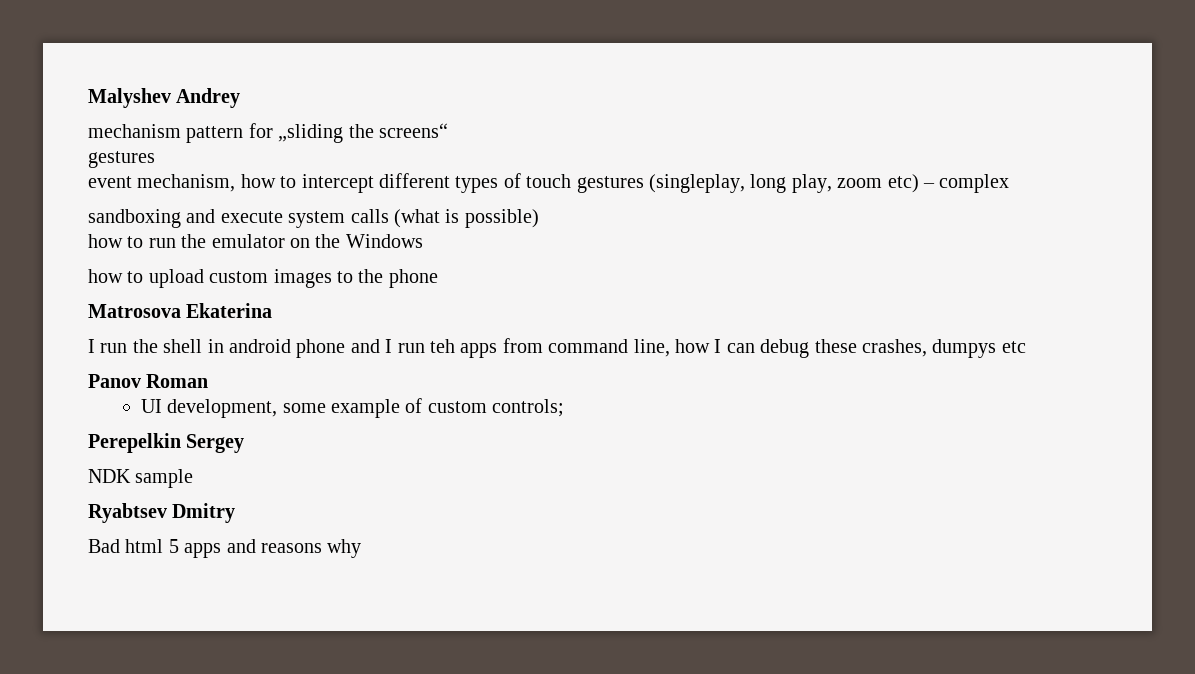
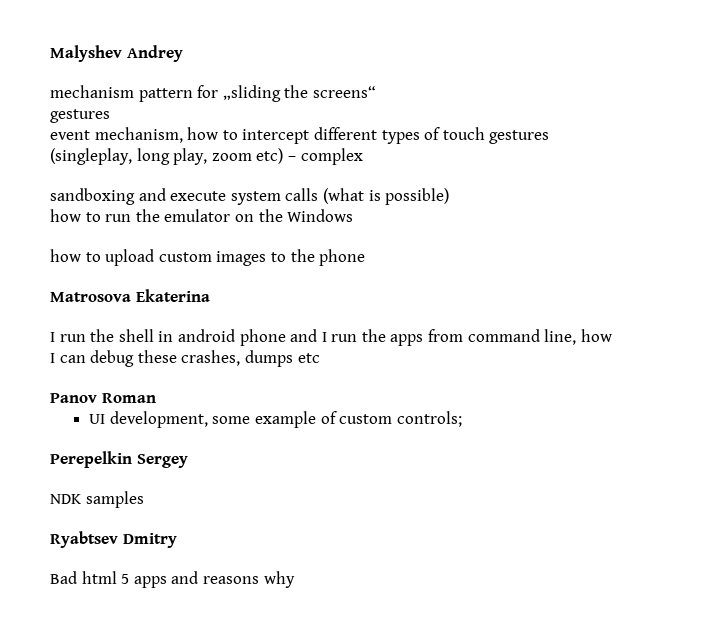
- I run the shell in android phone and I run teh apps from command line, how I can debug these crashes, dumpys etc
+ I run the shell in android phone and I run the apps from command line, how I can debug these crashes, dumps etc
- NDK sample
+ NDK samples

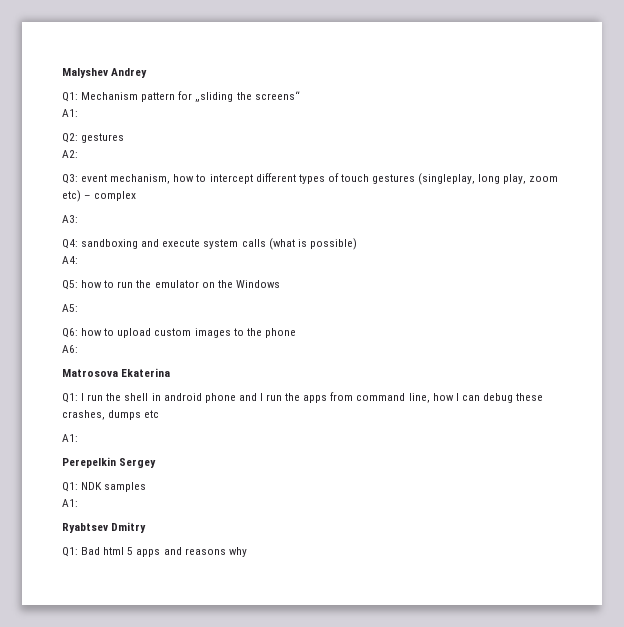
- mechanism pattern for „sliding the screens“
- gestures
+ Q1: Mechanism pattern for „sliding the screens“
+ A1:
+ Q2: gestures
- event mechanism, how to intercept different types of touch gestures (singleplay, long play, zoom etc) – complex
+ A2:
+ Q3: event mechanism, how to intercept different types of touch gestures (singleplay, long play, zoom etc) – complex
- sandboxing and execute system calls (what is possible)
+ A3:
+ Q4: sandboxing and execute system calls (what is possible)
- how to run the emulator on the Windows
+ A4:
+ Q5: how to run the emulator on the Windows
- how to upload custom images to the phone
+ A5:
+ Q6: how to upload custom images to the phone
+ A6:
- I run the shell in android phone and I run the apps from command line, how I can debug these crashes, dumps etc
- Panov Roman
- UI development, some example of custom controls;
+ Q1: I run the shell in android phone and I run the apps from command line, how I can debug these crashes, dumps etc
+ A1:
- NDK samples
+ Q1: NDK samples
+ A1:
- Bad html 5 apps and reasons why
+ Q1: Bad html 5 apps and reasons why

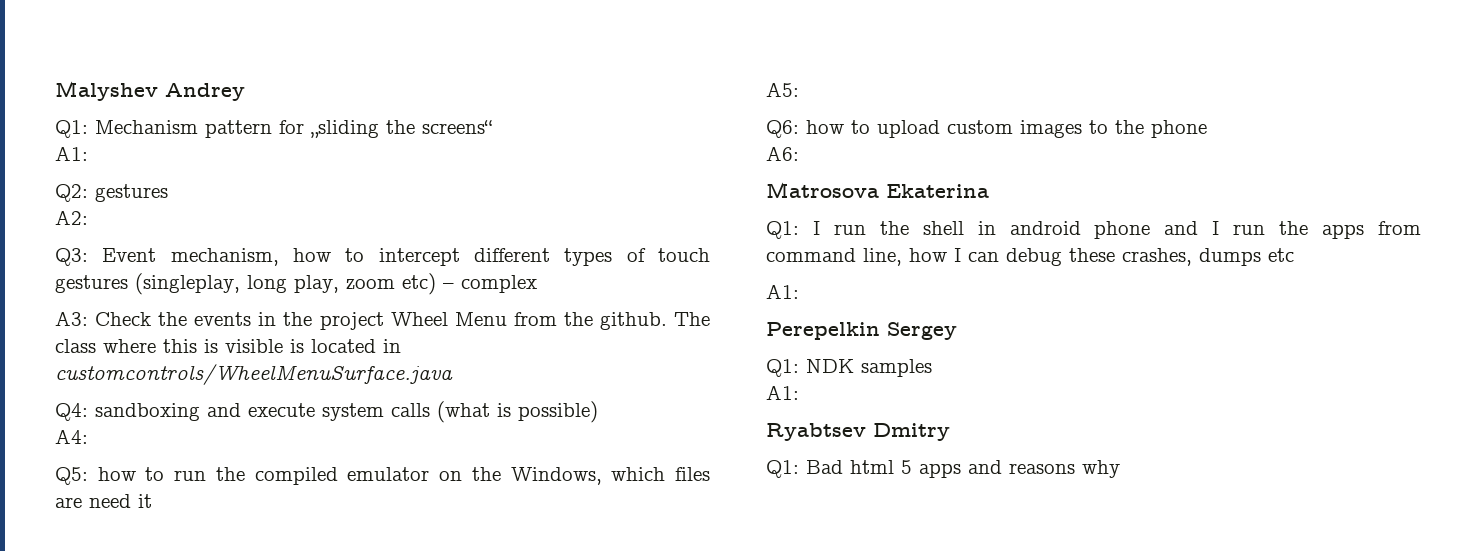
- Q3: event mechanism, how to intercept different types of touch gestures (singleplay, long play, zoom etc) – complex
+ Q3: Event mechanism, how to intercept different types of touch gestures (singleplay, long play, zoom etc) – complex
- A3:
+ A3: Check the events in the project Wheel Menu from the github. The class where this is visible is located in customcontrols/WheelMenuSurface.java
- Q5: how to run the emulator on the Windows
+ Q5: how to run the compiled emulator on the Windows, which files are need it

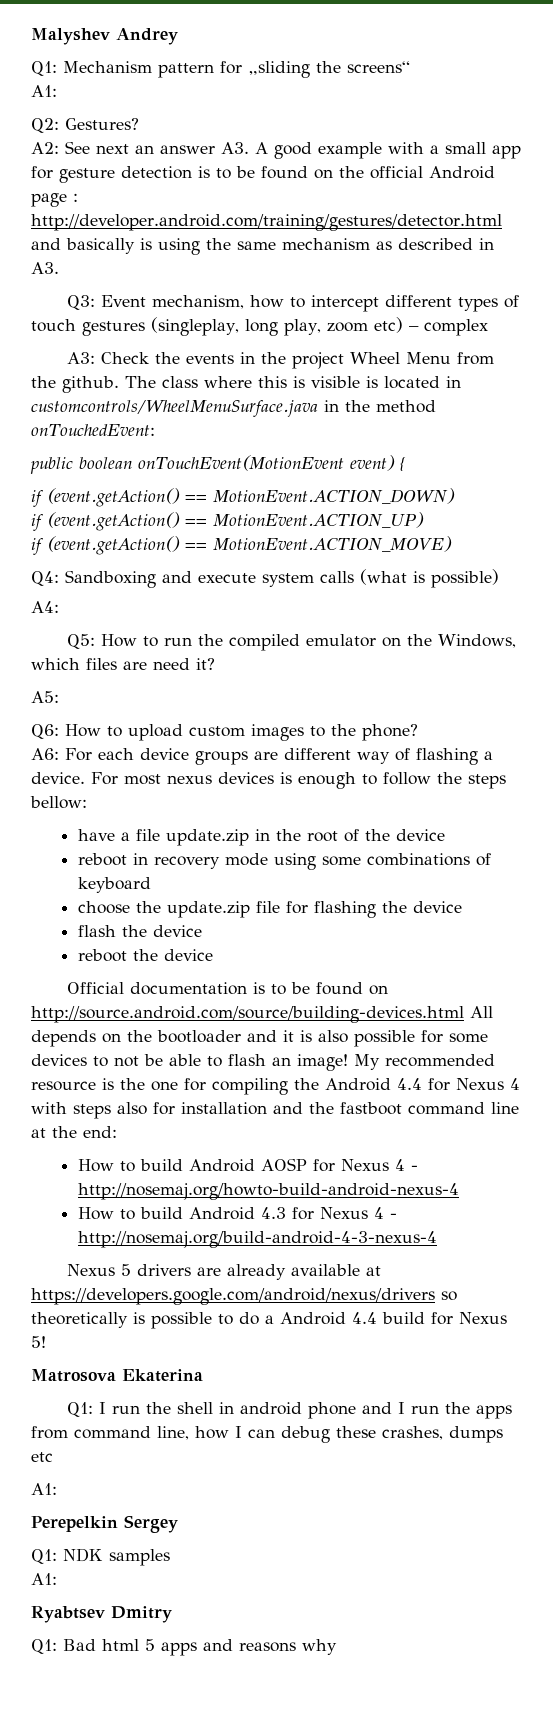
- Q2: gestures
+ Q2: Gestures?
- A2:
+ A2: See next an answer A3. A good example with a small app for gesture detection is to be found on the official Android page : http://developer.android.com/training/gestures/detector.html and basically is using the same mechanism as described in A3.
- The class where this is visible is located in customcontrols/WheelMenuSurface.java
+ The class where this is visible is located in customcontrols/WheelMenuSurface.java in the method onTouchedEvent:
+ public boolean onTouchEvent(MotionEvent event) {
+ if (event.getAction() == MotionEvent.ACTION_DOWN)
+ if (event.getAction() == MotionEvent.ACTION_UP)
+ if (event.getAction() == MotionEvent.ACTION_MOVE)
- Q4: sandboxing and execute system calls (what is possible)
+ Q4: Sandboxing and execute system calls (what is possible)
- Q5: how to run the compiled emulator on the Windows, which files are need it
+ Q5: How to run the compiled emulator on the Windows, which files are need it?
- Q6: how to upload custom images to the phone
+ Q6: How to upload custom images to the phone?
- A6:
+ A6: For each device groups are different way of flashing a device. For most nexus devices is enough to follow the steps bellow:
+ have a file update.zip in the root of the device
+ reboot in recovery mode using some combinations of keyboard
+ choose the update.zip file for flashing the device
+ flash the device
+ reboot the device
+ Official documentation is to be found on http://source.android.com/source/building-devices.html All depends on the bootloader and it is also possible for some devices to not be able to flash an image! My recommended resource is the one for compiling the Android 4.4 for Nexus 4 with steps also for installation and the fastboot command line at the end:
+ How to build Android AOSP for Nexus 4 - http://nosemaj.org/howto-build-android-nexus-4
+ How to build Android 4.3 for Nexus 4 - http://nosemaj.org/build-android-4-3-nexus-4
+ Nexus 5 drivers are already available at https://developers.google.com/android/nexus/drivers so theoretically is possible to do a Android 4.4 build for Nexus 5!

